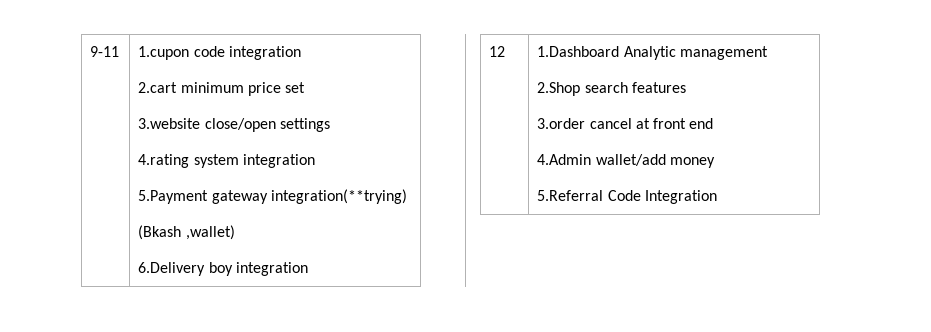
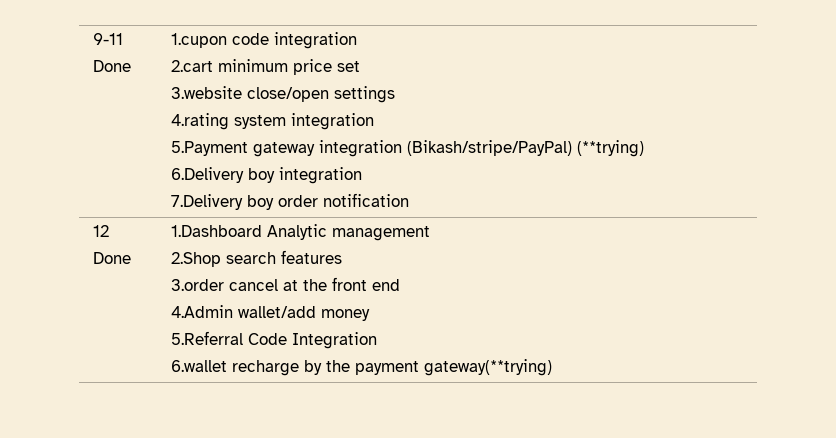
- 9-11 | 1.cupon code integration
+ 9-11
+ Done | 1.cupon code integration
  2.cart minimum price set
  3.website close/open settings
  4.rating system integration
- 5.Payment gateway integration(**trying)
- (Bkash ,wallet)
+ 5.Payment gateway integration (Bikash/stripe/PayPal) (**trying)
  6.Delivery boy integration
+ 7.Delivery boy order notification
- 12 | 1.Dashboard Analytic management
+ 12
+ Done | 1.Dashboard Analytic management
  2.Shop search features
- 3.order cancel at front end
+ 3.order cancel at the front end
  4.Admin wallet/add money
  5.Referral Code Integration
+ 6.wallet recharge by the payment gateway(**trying)

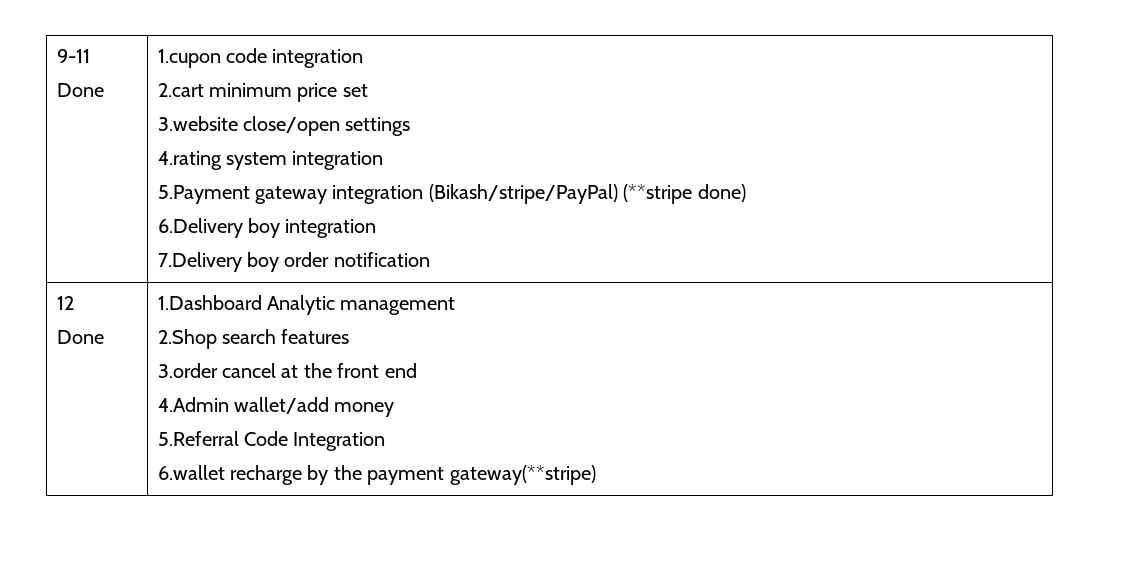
  9-11
  Done | 1.cupon code integration
  2.cart minimum price set
  3.website close/open settings
  4.rating system integration
- 5.Payment gateway integration (Bikash/stripe/PayPal) (**trying)
+ 5.Payment gateway integration (Bikash/stripe/PayPal) (**stripe done)
  12
  Done | 1.Dashboard Analytic management
  2.Shop search features
  3.order cancel at the front end
  4.Admin wallet/add money
  5.Referral Code Integration
- 6.wallet recharge by the payment gateway(**trying)
+ 6.wallet recharge by the payment gateway(**stripe)

